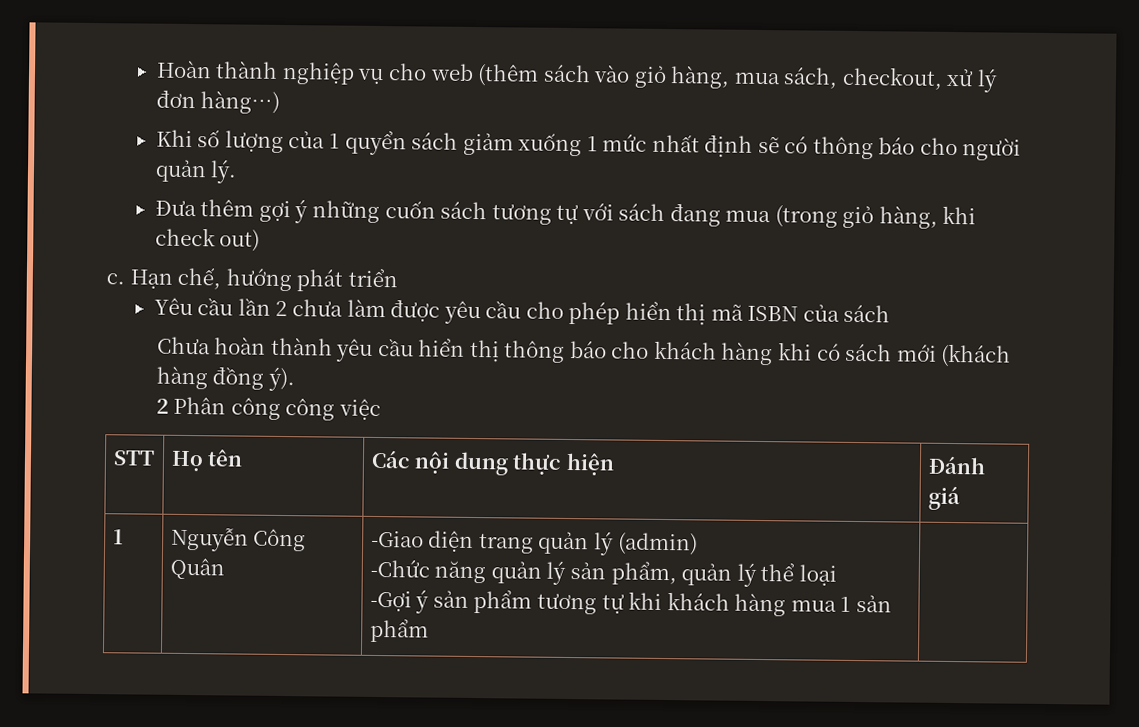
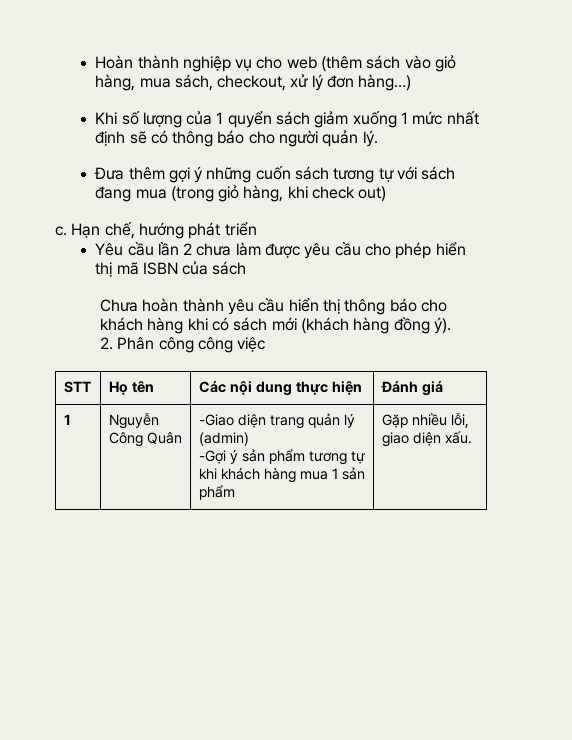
- 2 Phân công công việc
+ 2. Phân công công việc
  1 | Nguyễn Công Quân | -Giao diện trang quản lý (admin)
- -Chức năng quản lý sản phẩm, quản lý thể loại
- -Gợi ý sản phẩm tương tự khi khách hàng mua 1 sản phẩm |
+ -Gợi ý sản phẩm tương tự khi khách hàng mua 1 sản phẩm | Gặp nhiều lỗi, giao diện xấu.

